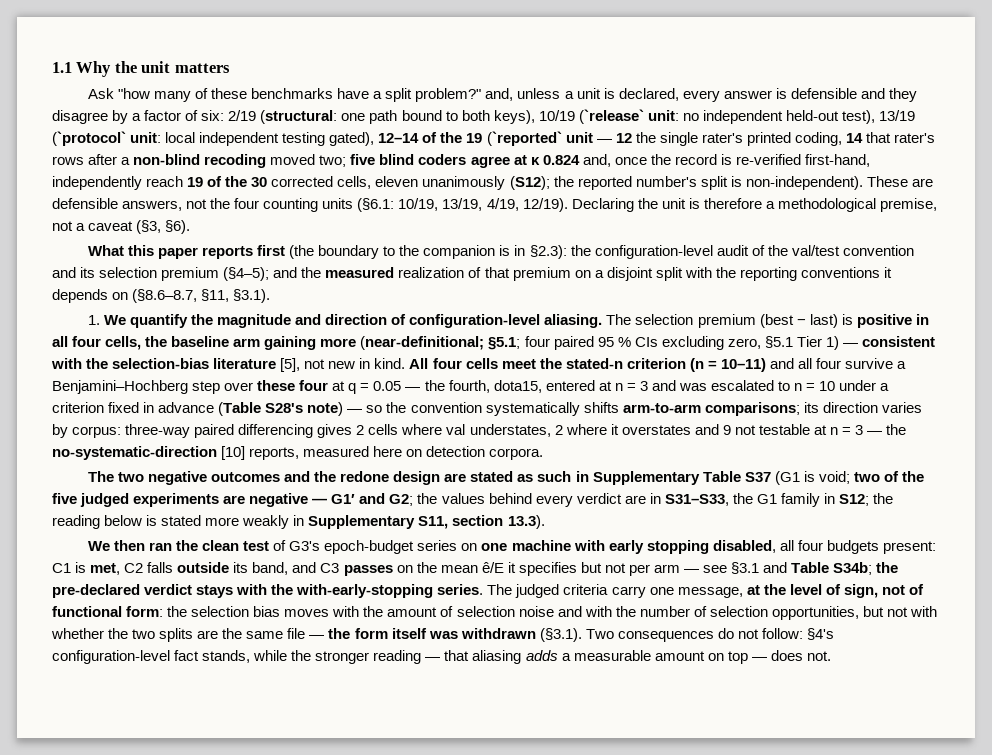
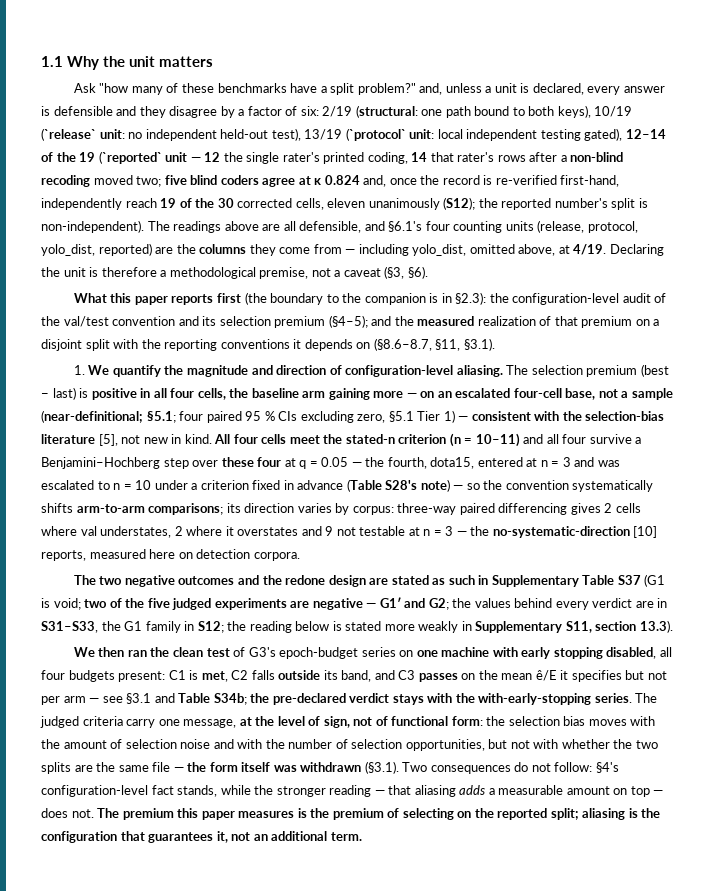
- These are defensible answers, not the four counting units (§6.1: 10/19, 13/19, 4/19, 12/19).
+ The readings above are all defensible, and §6.1's four counting units (release, protocol, yolo_dist, reported) are the columns they come from — including yolo_dist, omitted above, at 4/19.
- The selection premium (best − last) is positive in all four cells, the baseline arm gaining more (near-definitional; §5.1; four paired 95 % CIs excluding zero, §5.1 Tier 1) — consistent with the selection-bias literature [5], not new in kind.
+ The selection premium (best − last) is positive in all four cells, the baseline arm gaining more — on an escalated four-cell base, not a sample (near-definitional; §5.1; four paired 95 % CIs excluding zero, §5.1 Tier 1) — consistent with the selection-bias literature [5], not new in kind.
+ The premium this paper measures is the premium of selecting on the reported split; aliasing is the configuration that guarantees it, not an additional term.

